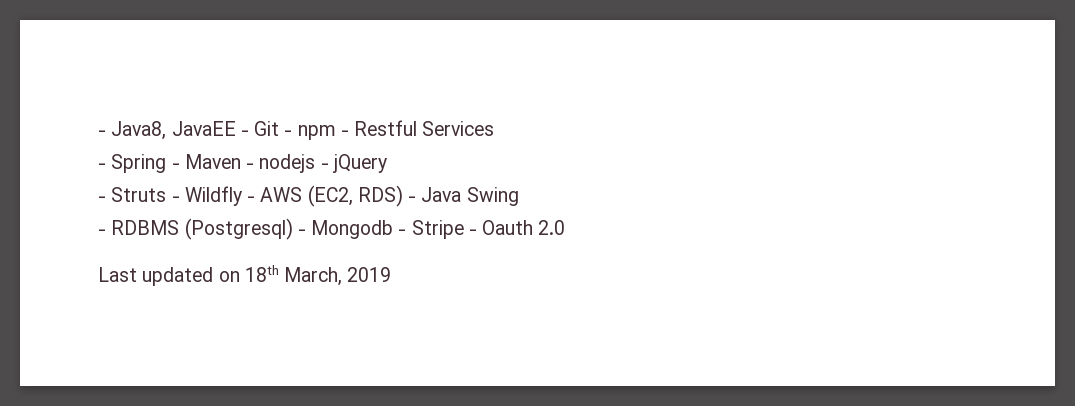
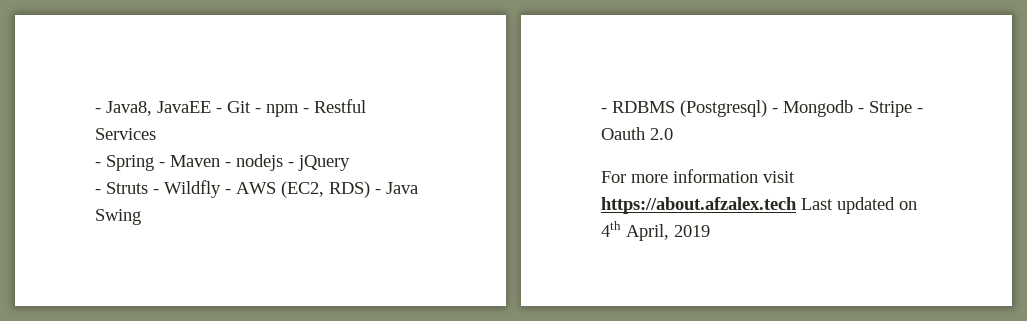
- Last updated on 18th March, 2019
+ For more information visit https://about.afzalex.tech Last updated on 4th April, 2019

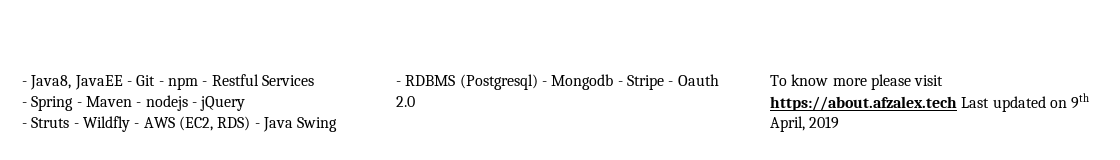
- For more information visit https://about.afzalex.tech Last updated on 4th April, 2019
+ To know more please visit https://about.afzalex.tech Last updated on 9th April, 2019

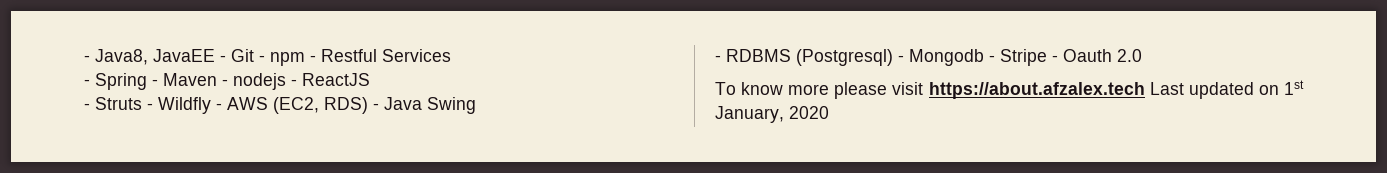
- - Spring - Maven - nodejs - jQuery
+ - Spring - Maven - nodejs - ReactJS
- To know more please visit https://about.afzalex.tech Last updated on 9th April, 2019
+ To know more please visit https://about.afzalex.tech Last updated on 1st January, 2020

